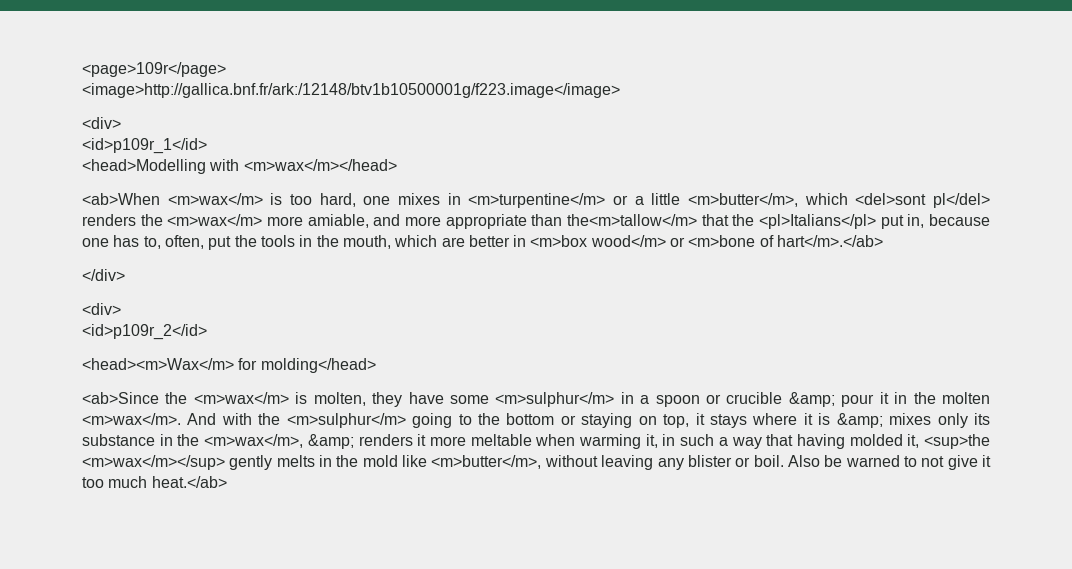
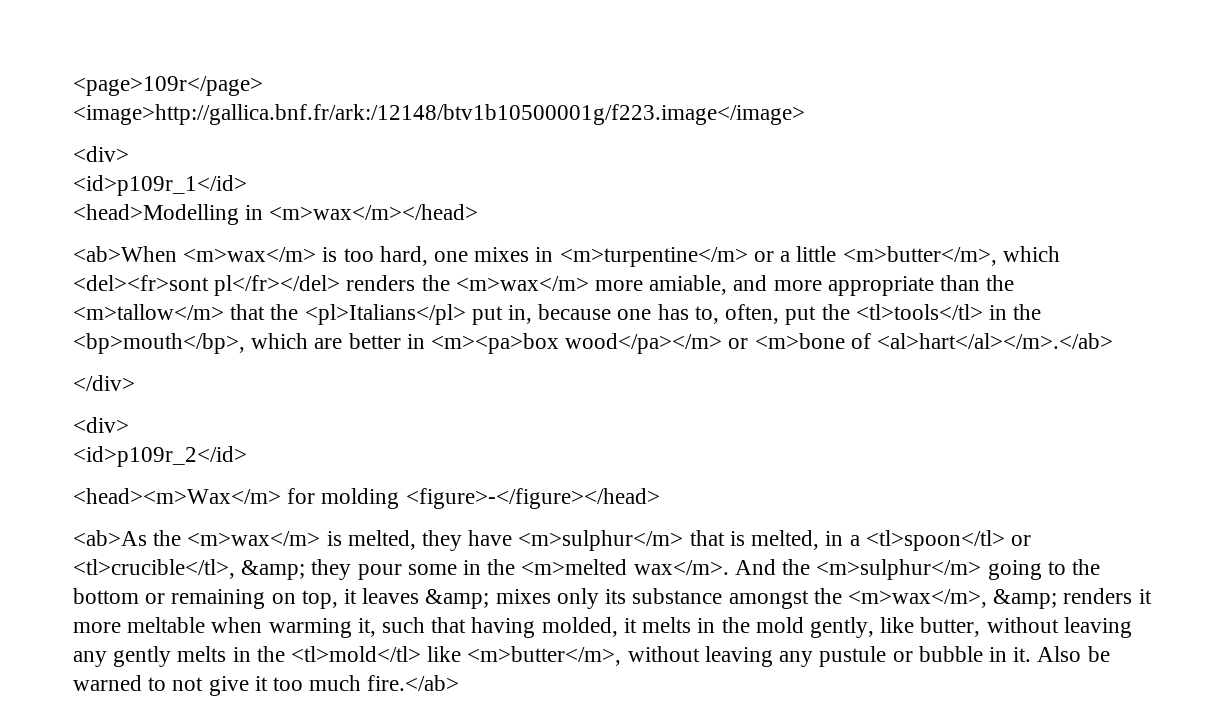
- <head>Modelling with <m>wax</m></head>
+ <head>Modelling in <m>wax</m></head>
- <ab>When <m>wax</m> is too hard, one mixes in <m>turpentine</m> or a little <m>butter</m>, which <del>sont pl</del> renders the <m>wax</m> more amiable, and more appropriate than the<m>tallow</m> that the <pl>Italians</pl> put in, because one has to, often, put the tools in the mouth, which are better in <m>box wood</m> or <m>bone of hart</m>.</ab>
+ <ab>When <m>wax</m> is too hard, one mixes in <m>turpentine</m> or a little <m>butter</m>, which <del><fr>sont pl</fr></del> renders the <m>wax</m> more amiable, and more appropriate than the <m>tallow</m> that the <pl>Italians</pl> put in, because one has to, often, put the <tl>tools</tl> in the <bp>mouth</bp>, which are better in <m><pa>box wood</pa></m> or <m>bone of <al>hart</al></m>.</ab>
- <head><m>Wax</m> for molding</head>
- <ab>Since the <m>wax</m> is molten, they have some <m>sulphur</m> in a spoon or crucible &amp; pour it in the molten <m>wax</m>. And with the <m>sulphur</m> going to the bottom or staying on top, it stays where it is &amp; mixes only its substance in the <m>wax</m>, &amp; renders it more meltable when warming it, in such a way that having molded it, <sup>the <m>wax</m></sup> gently melts in the mold like <m>butter</m>, without leaving any blister or boil.
+ <head><m>Wax</m> for molding <figure>-</figure></head>
+ <ab>As the <m>wax</m> is melted, they have <m>sulphur</m> that is melted, in a <tl>spoon</tl> or <tl>crucible</tl>, &amp; they pour some in the <m>melted wax</m>. And the <m>sulphur</m> going to the bottom or remaining on top, it leaves &amp; mixes only its substance amongst the <m>wax</m>, &amp; renders it more meltable when warming it, such that having molded, it melts in the mold gently, like butter, without leaving any gently melts in the <tl>mold</tl> like <m>butter</m>, without leaving any pustule or bubble in it.
- Also be warned to not give it too much heat.</ab>
+ Also be warned to not give it too much fire.</ab>

